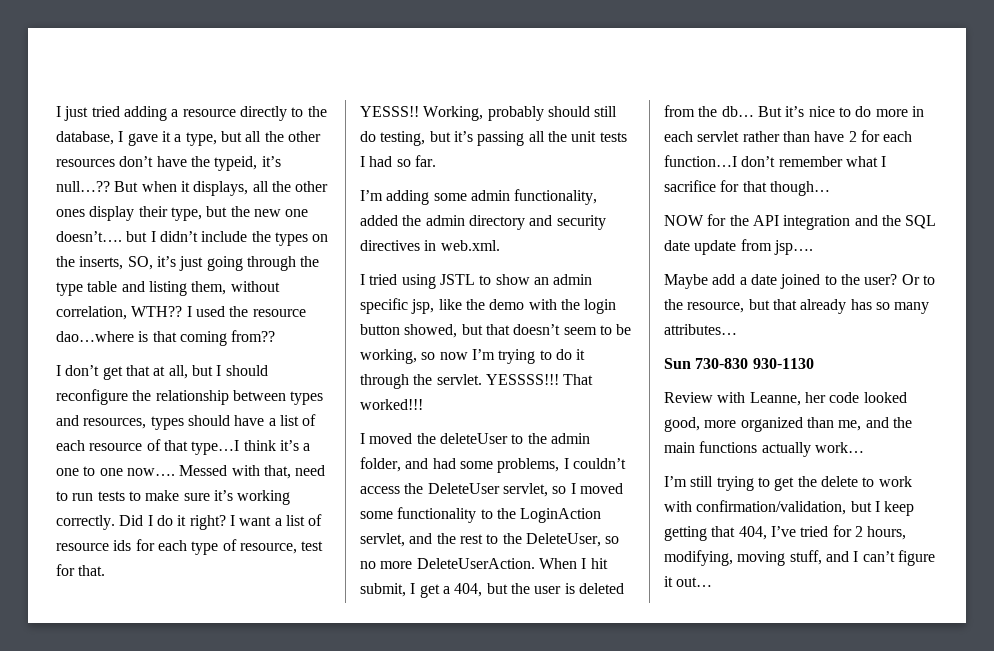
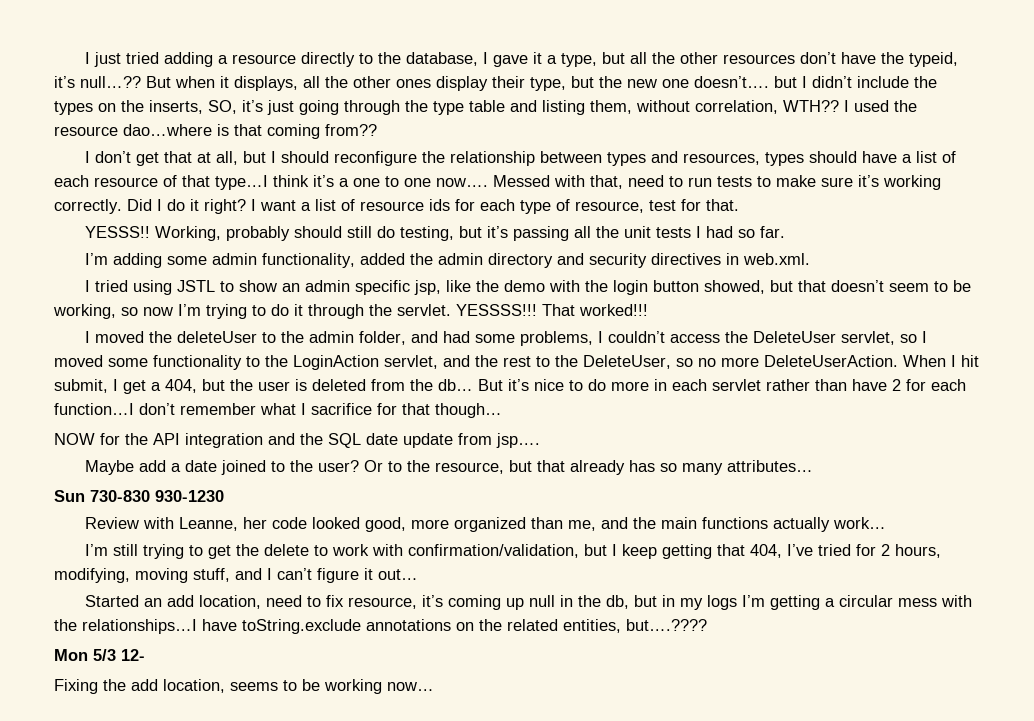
- Sun 730-830 930-1130
+ Sun 730-830 930-1230
+ Started an add location, need to fix resource, it’s coming up null in the db, but in my logs I’m getting a circular mess with the relationships…I have toString.exclude annotations on the related entities, but….????
+ Mon 5/3 12-
+ Fixing the add location, seems to be working now…

